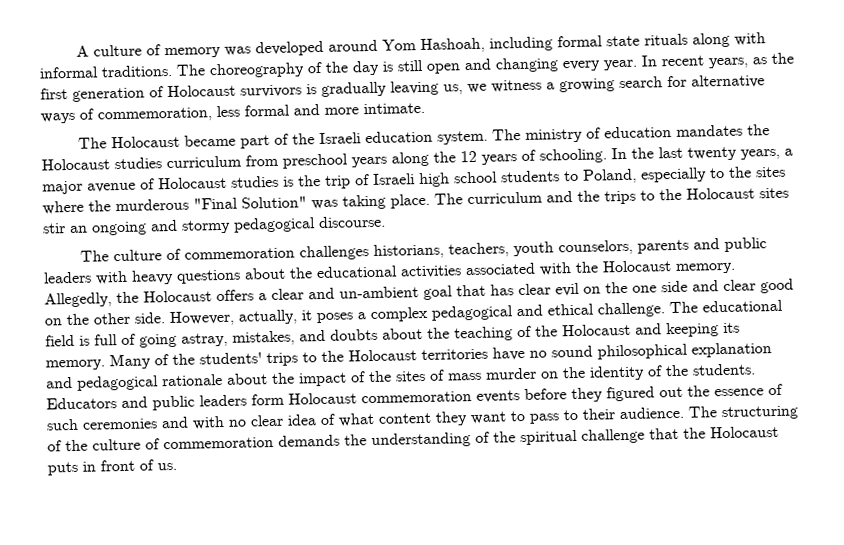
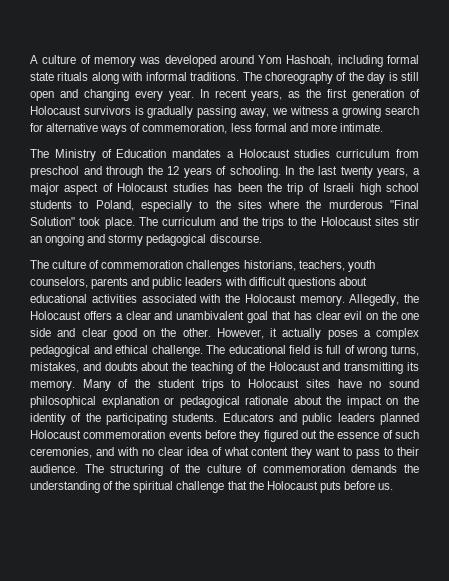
- In recent years, as the first generation of Holocaust survivors is gradually leaving us, we witness a growing search for alternative ways of commemoration, less formal and more intimate.
+ In recent years, as the first generation of Holocaust survivors is gradually passing away, we witness a growing search for alternative ways of commemoration, less formal and more intimate.
- The Holocaust became part of the Israeli education system. The ministry of education mandates the Holocaust studies curriculum from preschool years along the 12 years of schooling.
+ The Ministry of Education mandates a Holocaust studies curriculum from preschool and through the 12 years of schooling.
- In the last twenty years, a major avenue of Holocaust studies is the trip of Israeli high school students to Poland, especially to the sites where the murderous "Final Solution" was taking place.
+ In the last twenty years, a major aspect of Holocaust studies has been the trip of Israeli high school students to Poland, especially to the sites where the murderous "Final Solution" took place.
- The culture of commemoration challenges historians, teachers, youth counselors, parents and public leaders with heavy questions about the educational activities associated with the Holocaust memory.
+ The culture of commemoration challenges historians, teachers, youth counselors, parents and public leaders with difficult questions about educational activities associated with the Holocaust memory.
- Allegedly, the Holocaust offers a clear and un-ambient goal that has clear evil on the one side and clear good on the other side. However, actually, it poses a complex pedagogical and ethical challenge.
+ Allegedly, the Holocaust offers a clear and unambivalent goal that has clear evil on the one side and clear good on the other. However, it actually poses a complex pedagogical and ethical challenge.
- The educational field is full of going astray, mistakes, and doubts about the teaching of the Holocaust and keeping its memory.
+ The educational field is full of wrong turns, mistakes, and doubts about the teaching of the Holocaust and transmitting its memory.
- Many of the students' trips to the Holocaust territories have no sound philosophical explanation and pedagogical rationale about the impact of the sites of mass murder on the identity of the students.
+ Many of the student trips to Holocaust sites have no sound philosophical explanation or pedagogical rationale about the impact on the identity of the participating students.
- Educators and public leaders form Holocaust commemoration events before they figured out the essence of such ceremonies and with no clear idea of what content they want to pass to their audience.
+ Educators and public leaders planned Holocaust commemoration events before they figured out the essence of such ceremonies, and with no clear idea of what content they want to pass to their audience.
- The structuring of the culture of commemoration demands the understanding of the spiritual challenge that the Holocaust puts in front of us.
+ The structuring of the culture of commemoration demands the understanding of the spiritual challenge that the Holocaust puts before us.

